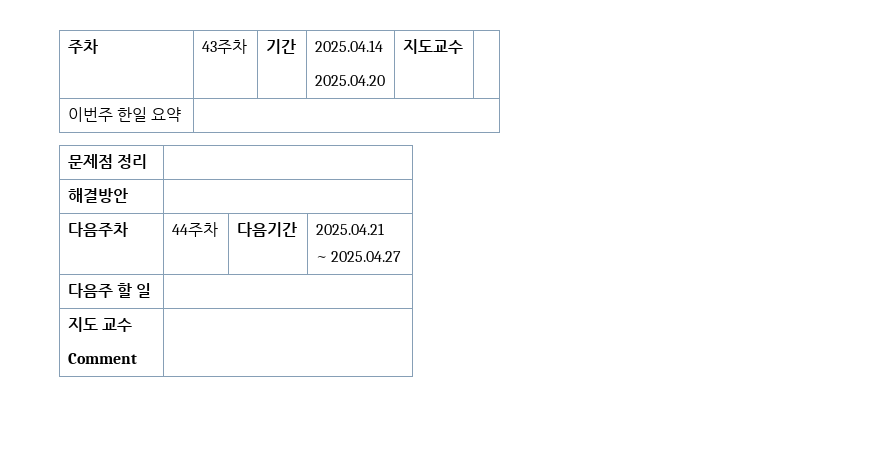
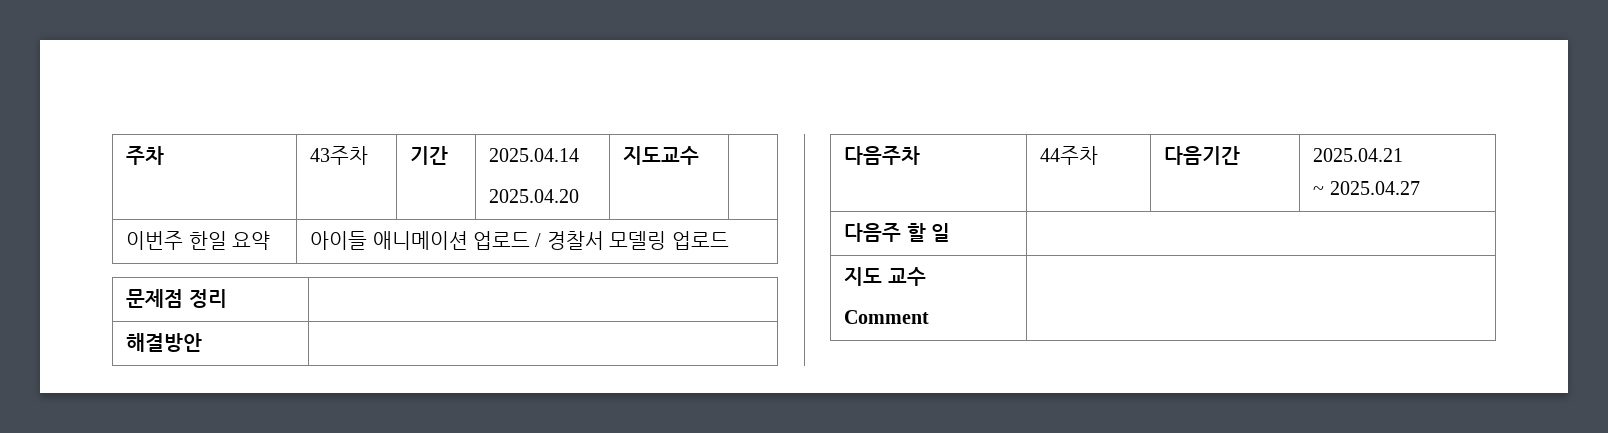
- 이번주 한일 요약 |
+ 이번주 한일 요약 | 아이들 애니메이션 업로드 / 경찰서 모델링 업로드

